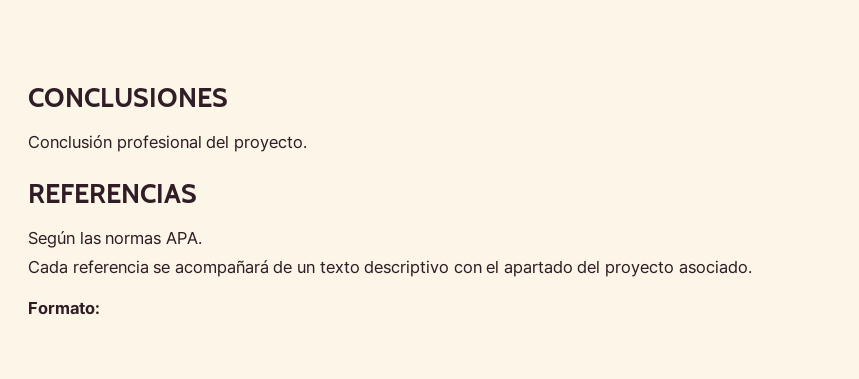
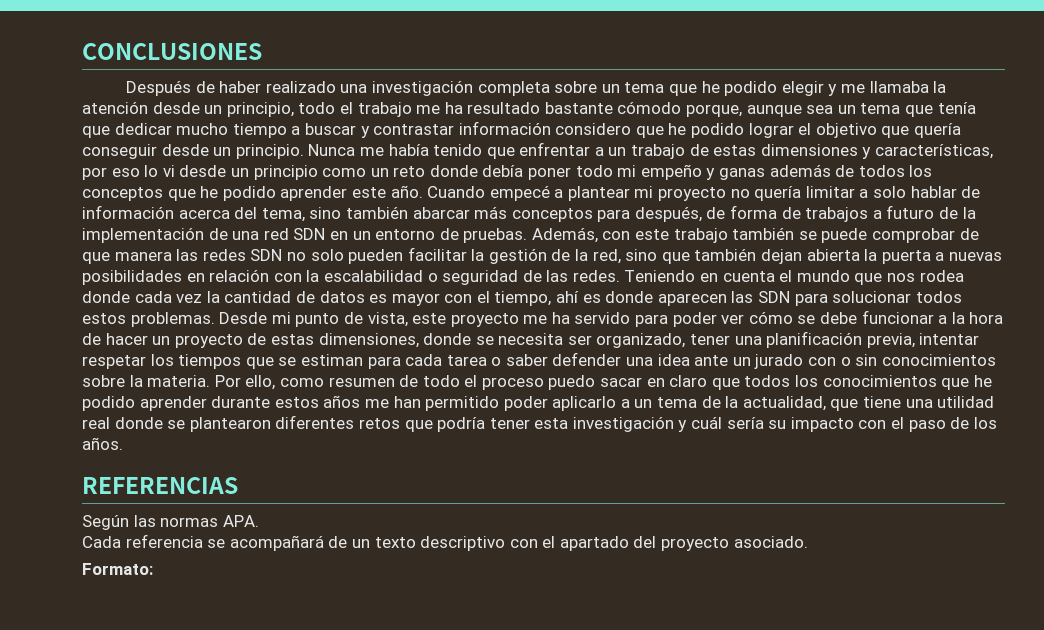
- Conclusión profesional del proyecto.
+ Después de haber realizado una investigación completa sobre un tema que he podido elegir y me llamaba la atención desde un principio, todo el trabajo me ha resultado bastante cómodo porque, aunque sea un tema que tenía que dedicar mucho tiempo a buscar y contrastar información considero que he podido lograr el objetivo que quería conseguir desde un principio. Nunca me había tenido que enfrentar a un trabajo de estas dimensiones y características, por eso lo vi desde un principio como un reto donde debía poner todo mi empeño y ganas además de todos los conceptos que he podido aprender este año. Cuando empecé a plantear mi proyecto no quería limitar a solo hablar de información acerca del tema, sino también abarcar más conceptos para después, de forma de trabajos a futuro de la implementación de una red SDN en un entorno de pruebas. Además, con este trabajo también se puede comprobar de que manera las redes SDN no solo pueden facilitar la gestión de la red, sino que también dejan abierta la puerta a nuevas posibilidades en relación con la escalabilidad o seguridad de las redes. Teniendo en cuenta el mundo que nos rodea donde cada vez la cantidad de datos es mayor con el tiempo, ahí es donde aparecen las SDN para solucionar todos estos problemas. Desde mi punto de vista, este proyecto me ha servido para poder ver cómo se debe funcionar a la hora de hacer un proyecto de estas dimensiones, donde se necesita ser organizado, tener una planificación previa, intentar respetar los tiempos que se estiman para cada tarea o saber defender una idea ante un jurado con o sin conocimientos sobre la materia. Por ello, como resumen de todo el proceso puedo sacar en claro que todos los conocimientos que he podido aprender durante estos años me han permitido poder aplicarlo a un tema de la actualidad, que tiene una utilidad real donde se plantearon diferentes retos que podría tener esta investigación y cuál sería su impacto con el paso de los años.

